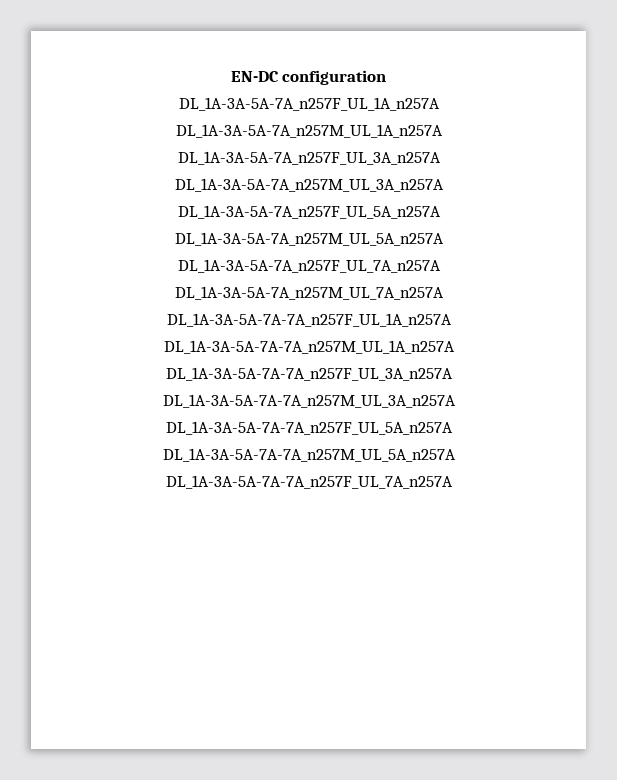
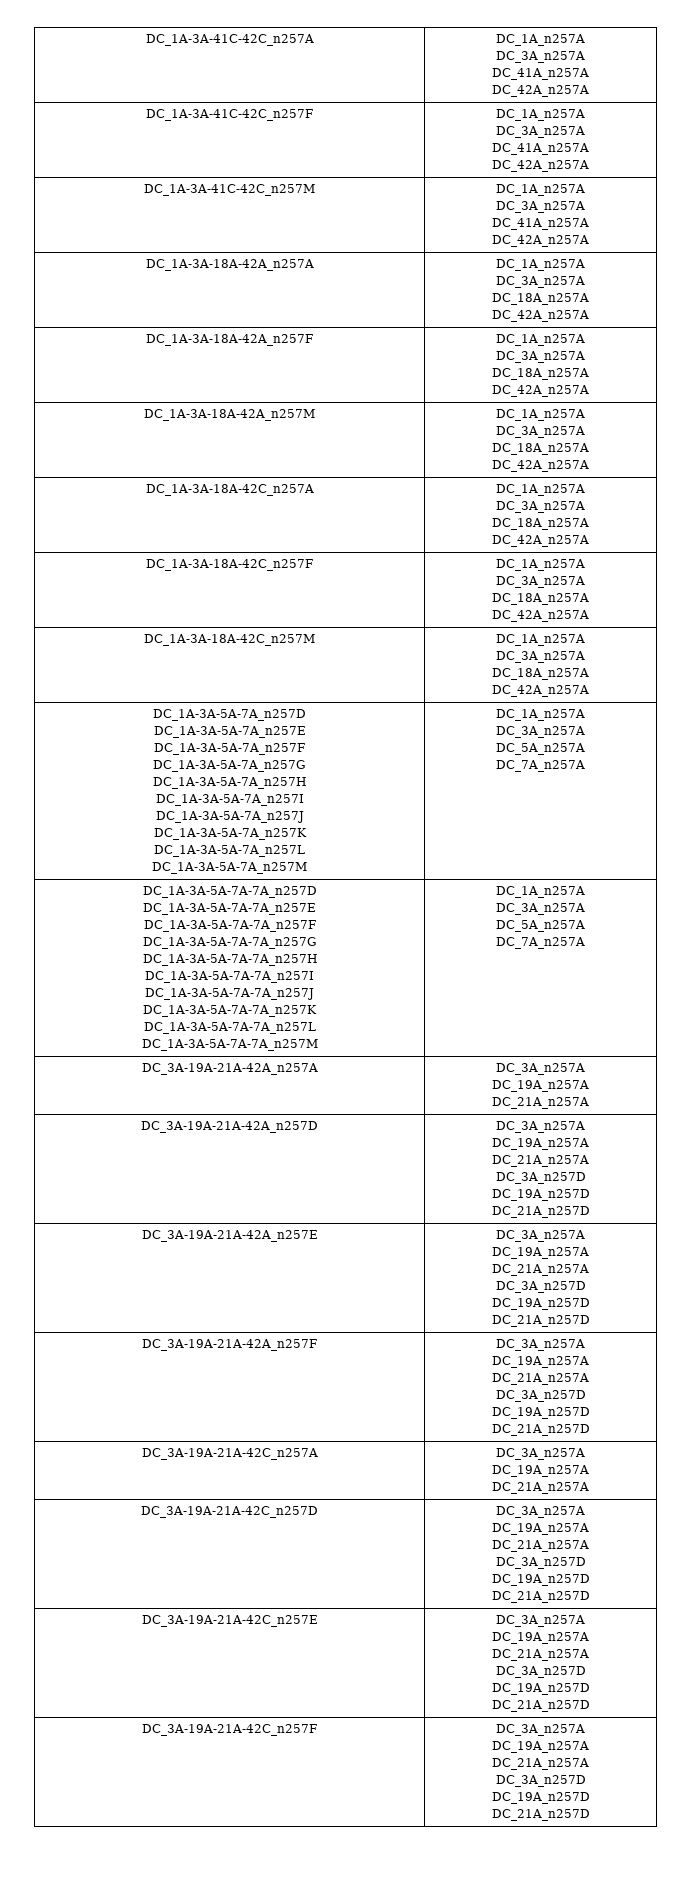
- EN-DC configuration
- DL_1A-3A-5A-7A_n257F_UL_1A_n257A
- DL_1A-3A-5A-7A_n257M_UL_1A_n257A
- DL_1A-3A-5A-7A_n257F_UL_3A_n257A
- DL_1A-3A-5A-7A_n257M_UL_3A_n257A
- DL_1A-3A-5A-7A_n257F_UL_5A_n257A
- DL_1A-3A-5A-7A_n257M_UL_5A_n257A
- DL_1A-3A-5A-7A_n257F_UL_7A_n257A
- DL_1A-3A-5A-7A_n257M_UL_7A_n257A
- DL_1A-3A-5A-7A-7A_n257F_UL_1A_n257A
- DL_1A-3A-5A-7A-7A_n257M_UL_1A_n257A
- DL_1A-3A-5A-7A-7A_n257F_UL_3A_n257A
- DL_1A-3A-5A-7A-7A_n257M_UL_3A_n257A
- DL_1A-3A-5A-7A-7A_n257F_UL_5A_n257A
- DL_1A-3A-5A-7A-7A_n257M_UL_5A_n257A
- DL_1A-3A-5A-7A-7A_n257F_UL_7A_n257A
+ DC_1A-3A-41C-42C_n257A | DC_1A_n257A
+ DC_3A_n257A
+ DC_41A_n257A
+ DC_42A_n257A
+ DC_1A-3A-41C-42C_n257F | DC_1A_n257A
+ DC_3A_n257A
+ DC_41A_n257A
+ DC_42A_n257A
+ DC_1A-3A-41C-42C_n257M | DC_1A_n257A
+ DC_3A_n257A
+ DC_41A_n257A
+ DC_42A_n257A
+ DC_1A-3A-18A-42A_n257A | DC_1A_n257A
+ DC_3A_n257A
+ DC_18A_n257A
+ DC_42A_n257A
+ DC_1A-3A-18A-42A_n257F | DC_1A_n257A
+ DC_3A_n257A
+ DC_18A_n257A
+ DC_42A_n257A
+ DC_1A-3A-18A-42A_n257M | DC_1A_n257A
+ DC_3A_n257A
+ DC_18A_n257A
+ DC_42A_n257A
+ DC_1A-3A-18A-42C_n257A | DC_1A_n257A
+ DC_3A_n257A
+ DC_18A_n257A
+ DC_42A_n257A
+ DC_1A-3A-18A-42C_n257F | DC_1A_n257A
+ DC_3A_n257A
+ DC_18A_n257A
+ DC_42A_n257A
+ DC_1A-3A-18A-42C_n257M | DC_1A_n257A
+ DC_3A_n257A
+ DC_18A_n257A
+ DC_42A_n257A
+ DC_1A-3A-5A-7A_n257D
+ DC_1A-3A-5A-7A_n257E
+ DC_1A-3A-5A-7A_n257F
+ DC_1A-3A-5A-7A_n257G
+ DC_1A-3A-5A-7A_n257H
+ DC_1A-3A-5A-7A_n257I
+ DC_1A-3A-5A-7A_n257J
+ DC_1A-3A-5A-7A_n257K
+ DC_1A-3A-5A-7A_n257L
+ DC_1A-3A-5A-7A_n257M | DC_1A_n257A
+ DC_3A_n257A
+ DC_5A_n257A
+ DC_7A_n257A
+ DC_1A-3A-5A-7A-7A_n257D
+ DC_1A-3A-5A-7A-7A_n257E
+ DC_1A-3A-5A-7A-7A_n257F
+ DC_1A-3A-5A-7A-7A_n257G
+ DC_1A-3A-5A-7A-7A_n257H
+ DC_1A-3A-5A-7A-7A_n257I
+ DC_1A-3A-5A-7A-7A_n257J
+ DC_1A-3A-5A-7A-7A_n257K
+ DC_1A-3A-5A-7A-7A_n257L
+ DC_1A-3A-5A-7A-7A_n257M | DC_1A_n257A
+ DC_3A_n257A
+ DC_5A_n257A
+ DC_7A_n257A
+ DC_3A-19A-21A-42A_n257A | DC_3A_n257A
+ DC_19A_n257A
+ DC_21A_n257A
+ DC_3A-19A-21A-42A_n257D | DC_3A_n257A
+ DC_19A_n257A
+ DC_21A_n257A
+ DC_3A_n257D
+ DC_19A_n257D
+ DC_21A_n257D
+ DC_3A-19A-21A-42A_n257E | DC_3A_n257A
+ DC_19A_n257A
+ DC_21A_n257A
+ DC_3A_n257D
+ DC_19A_n257D
+ DC_21A_n257D
+ DC_3A-19A-21A-42A_n257F | DC_3A_n257A
+ DC_19A_n257A
+ DC_21A_n257A
+ DC_3A_n257D
+ DC_19A_n257D
+ DC_21A_n257D
+ DC_3A-19A-21A-42C_n257A | DC_3A_n257A
+ DC_19A_n257A
+ DC_21A_n257A
+ DC_3A-19A-21A-42C_n257D | DC_3A_n257A
+ DC_19A_n257A
+ DC_21A_n257A
+ DC_3A_n257D
+ DC_19A_n257D
+ DC_21A_n257D
+ DC_3A-19A-21A-42C_n257E | DC_3A_n257A
+ DC_19A_n257A
+ DC_21A_n257A
+ DC_3A_n257D
+ DC_19A_n257D
+ DC_21A_n257D
+ DC_3A-19A-21A-42C_n257F | DC_3A_n257A
+ DC_19A_n257A
+ DC_21A_n257A
+ DC_3A_n257D
+ DC_19A_n257D
+ DC_21A_n257D

